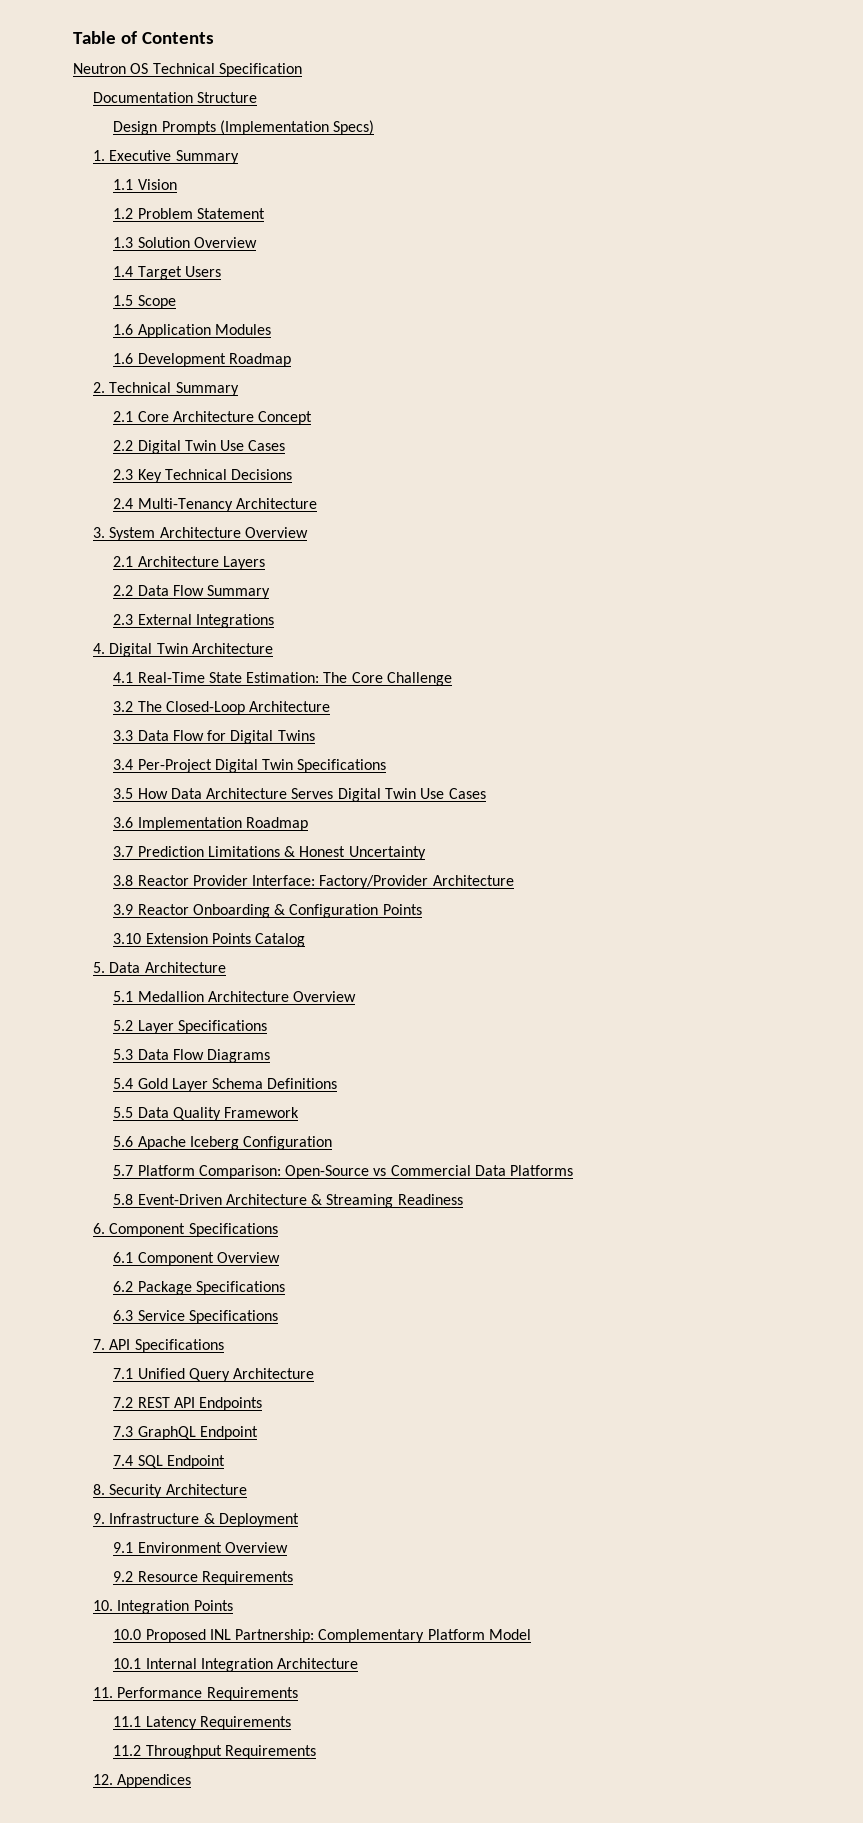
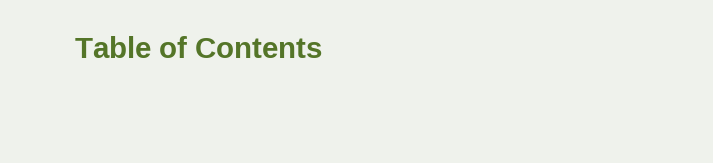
- Neutron OS Technical Specification
- Documentation Structure
- Design Prompts (Implementation Specs)
- 1. Executive Summary
- 1.1 Vision
- 1.2 Problem Statement
- 1.3 Solution Overview
- 1.4 Target Users
- 1.5 Scope
- 1.6 Application Modules
- 1.6 Development Roadmap
- 2. Technical Summary
- 2.1 Core Architecture Concept
- 2.2 Digital Twin Use Cases
- 2.3 Key Technical Decisions
- 2.4 Multi-Tenancy Architecture
- 3. System Architecture Overview
- 2.1 Architecture Layers
- 2.2 Data Flow Summary
- 2.3 External Integrations
- 4. Digital Twin Architecture
- 4.1 Real-Time State Estimation: The Core Challenge
- 3.2 The Closed-Loop Architecture
- 3.3 Data Flow for Digital Twins
- 3.4 Per-Project Digital Twin Specifications
- 3.5 How Data Architecture Serves Digital Twin Use Cases
- 3.6 Implementation Roadmap
- 3.7 Prediction Limitations & Honest Uncertainty
- 3.8 Reactor Provider Interface: Factory/Provider Architecture
- 3.9 Reactor Onboarding & Configuration Points
- 3.10 Extension Points Catalog
- 5. Data Architecture
- 5.1 Medallion Architecture Overview
- 5.2 Layer Specifications
- 5.3 Data Flow Diagrams
- 5.4 Gold Layer Schema Definitions
- 5.5 Data Quality Framework
- 5.6 Apache Iceberg Configuration
- 5.7 Platform Comparison: Open-Source vs Commercial Data Platforms
- 5.8 Event-Driven Architecture & Streaming Readiness
- 6. Component Specifications
- 6.1 Component Overview
- 6.2 Package Specifications
- 6.3 Service Specifications
- 7. API Specifications
- 7.1 Unified Query Architecture
- 7.2 REST API Endpoints
- 7.3 GraphQL Endpoint
- 7.4 SQL Endpoint
- 8. Security Architecture
- 9. Infrastructure & Deployment
- 9.1 Environment Overview
- 9.2 Resource Requirements
- 10. Integration Points
- 10.0 Proposed INL Partnership: Complementary Platform Model
- 10.1 Internal Integration Architecture
- 11. Performance Requirements
- 11.1 Latency Requirements
- 11.2 Throughput Requirements
- 12. Appendices

